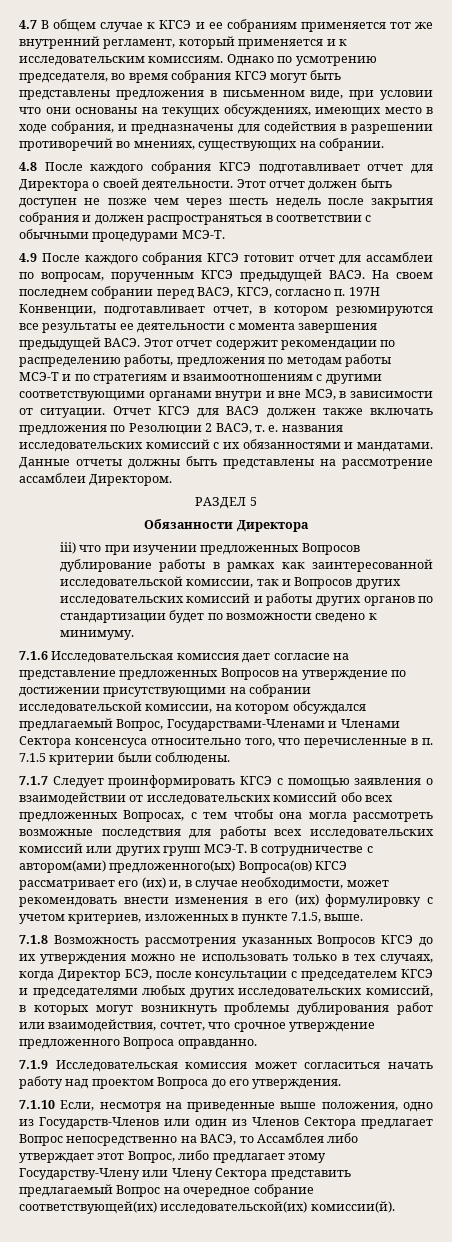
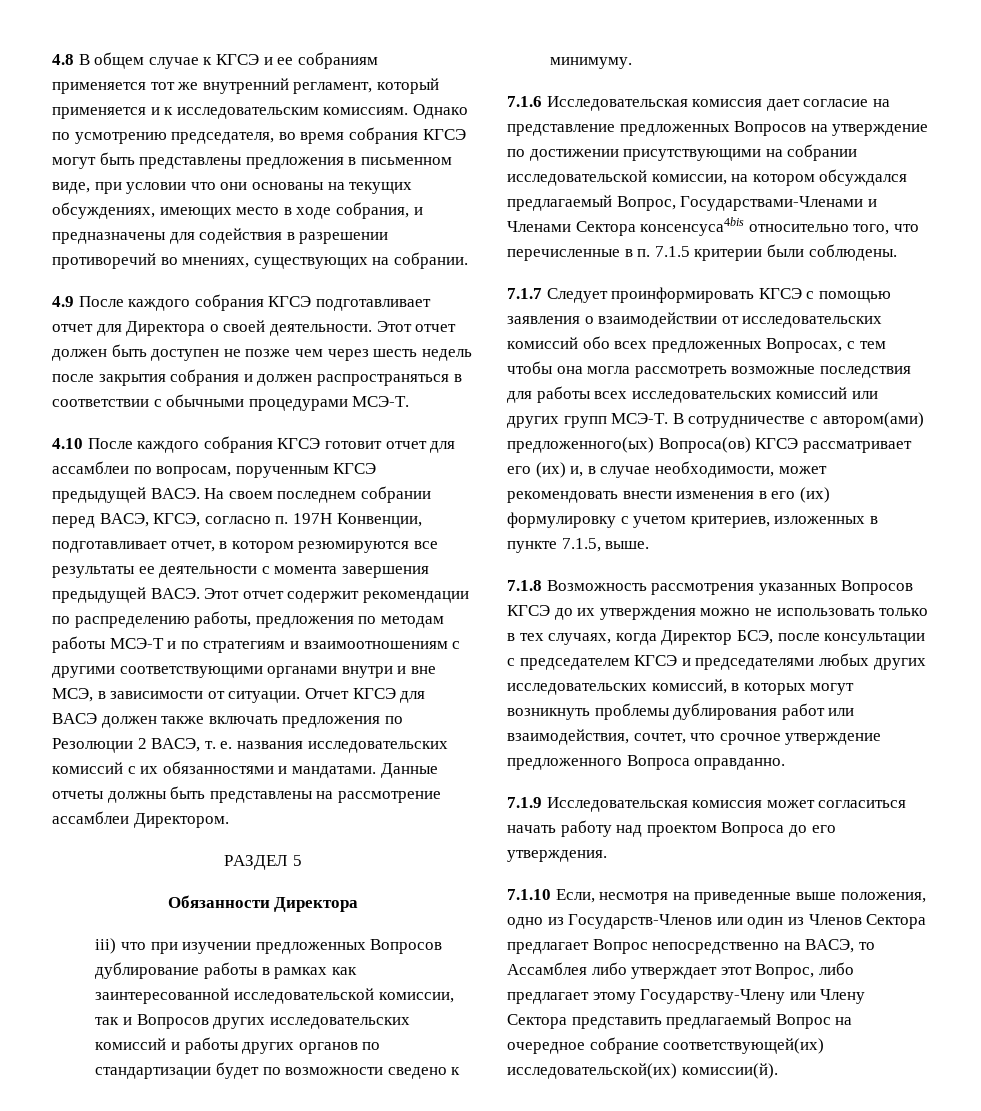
- 4.7 В общем случае к КГСЭ и ее собраниям применяется тот же внутренний регламент, который применяется и к исследовательским комиссиям.
+ 4.8 В общем случае к КГСЭ и ее собраниям применяется тот же внутренний регламент, который применяется и к исследовательским комиссиям.
- 4.8 После каждого собрания КГСЭ подготавливает отчет для Директора о своей деятельности.
+ 4.9 После каждого собрания КГСЭ подготавливает отчет для Директора о своей деятельности.
- 4.9 После каждого собрания КГСЭ готовит отчет для ассамблеи по вопросам, порученным КГСЭ предыдущей ВАСЭ.
+ 4.10 После каждого собрания КГСЭ готовит отчет для ассамблеи по вопросам, порученным КГСЭ предыдущей ВАСЭ.
- 7.1.6 Исследовательская комиссия дает согласие на представление предложенных Вопросов на утверждение по достижении присутствующими на собрании исследовательской комиссии, на котором обсуждался предлагаемый Вопрос, Государствами-Членами и Членами Сектора консенсуса относительно того, что перечисленные в п. 7.1.5 критерии были соблюдены.
+ 7.1.6 Исследовательская комиссия дает согласие на представление предложенных Вопросов на утверждение по достижении присутствующими на собрании исследовательской комиссии, на котором обсуждался предлагаемый Вопрос, Государствами-Членами и Членами Сектора консенсуса4bis относительно того, что перечисленные в п. 7.1.5 критерии были соблюдены.

